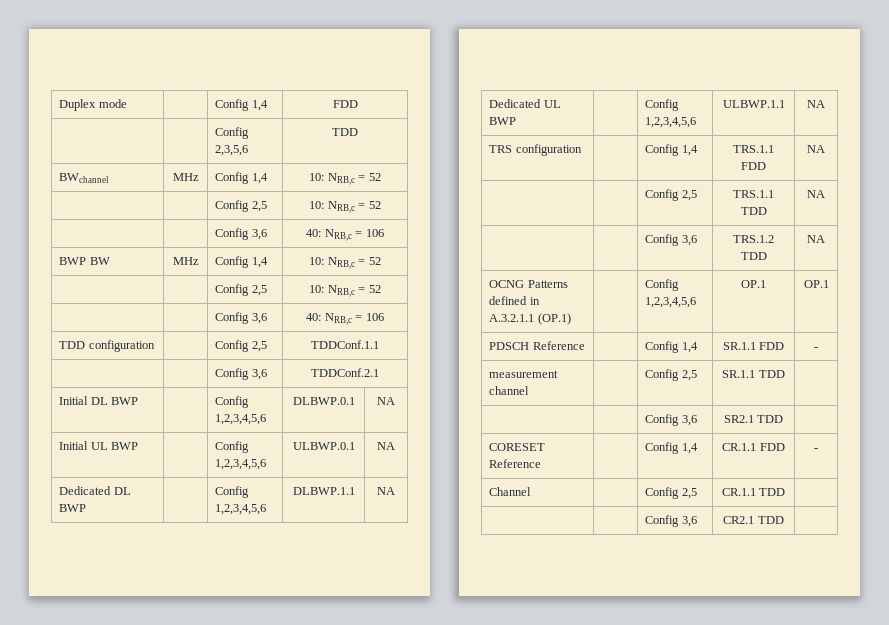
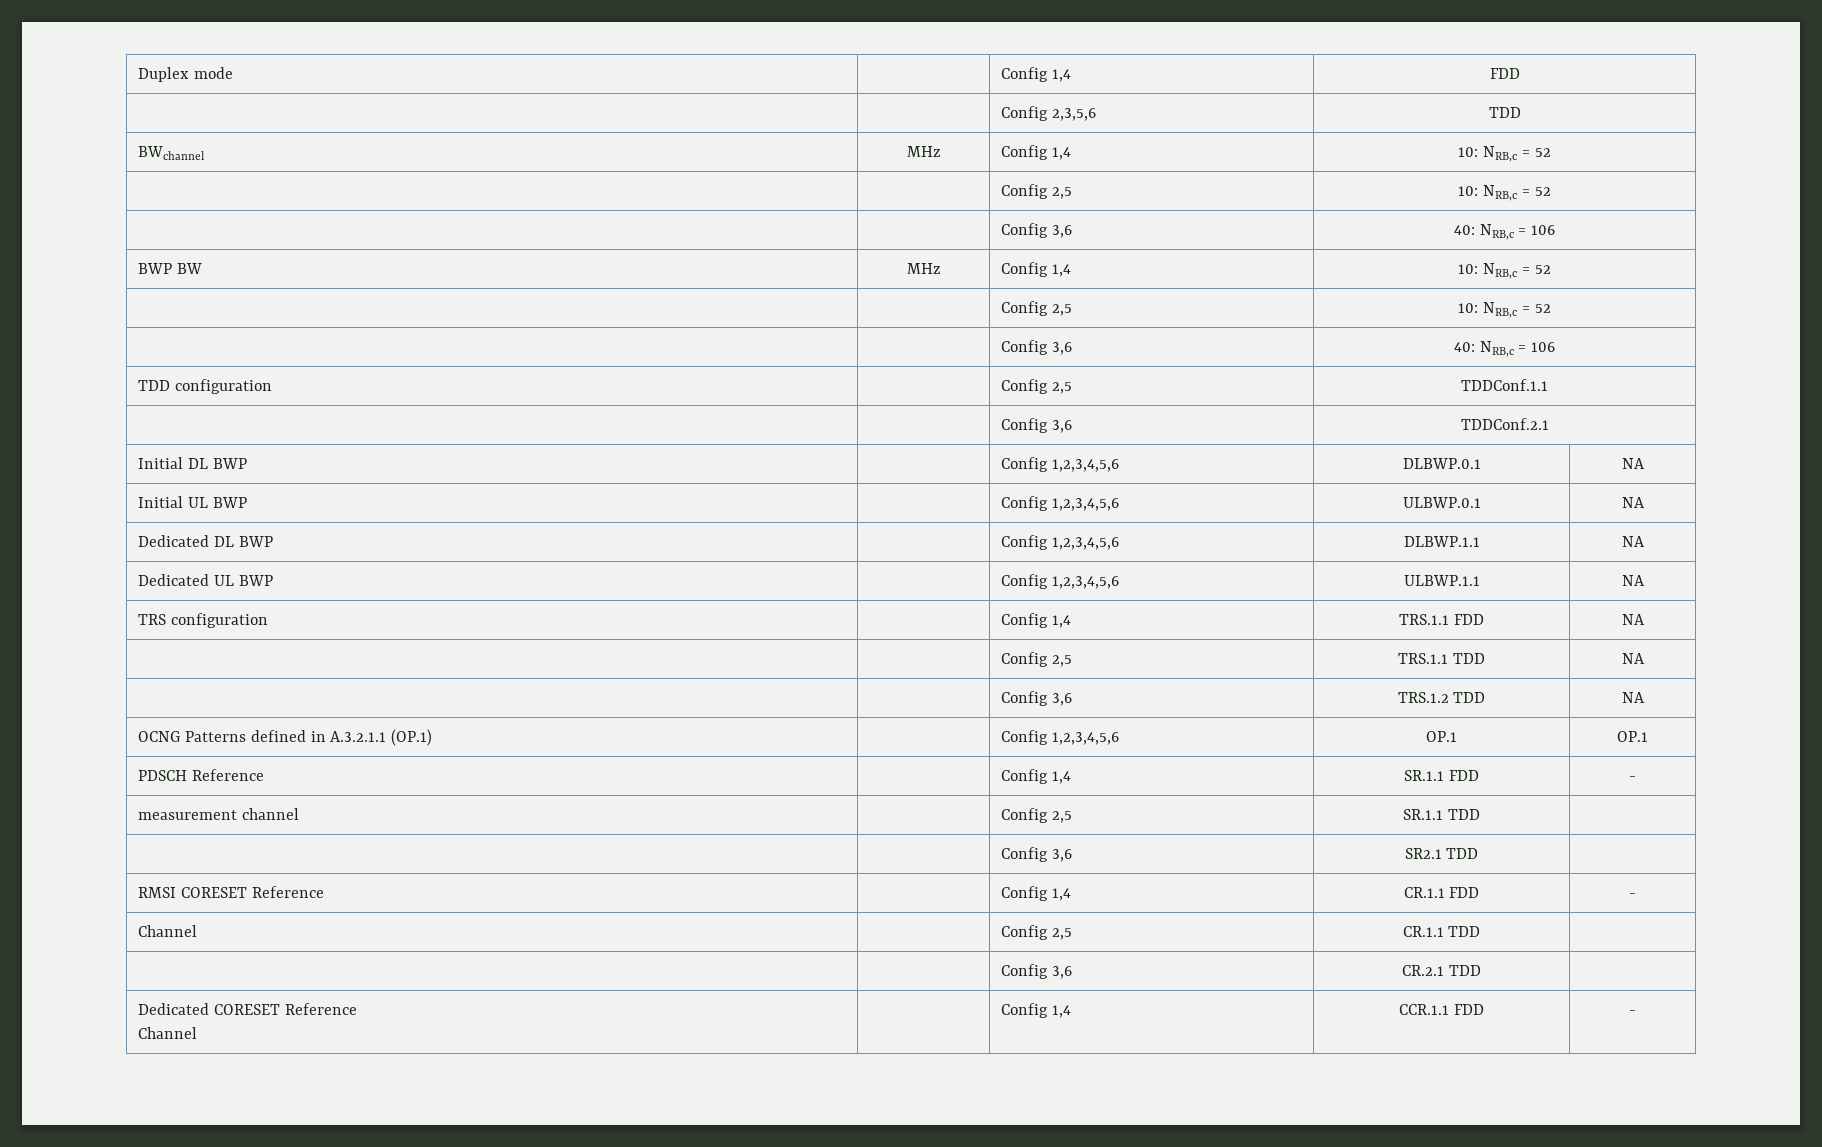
- CORESET Reference | | Config 1,4 | CR.1.1 FDD | -
+ RMSI CORESET Reference | | Config 1,4 | CR.1.1 FDD | -
- | | Config 3,6 | CR2.1 TDD |
+ | | Config 3,6 | CR.2.1 TDD |
+ Dedicated CORESET Reference
+ Channel | | Config 1,4 | CCR.1.1 FDD | -

